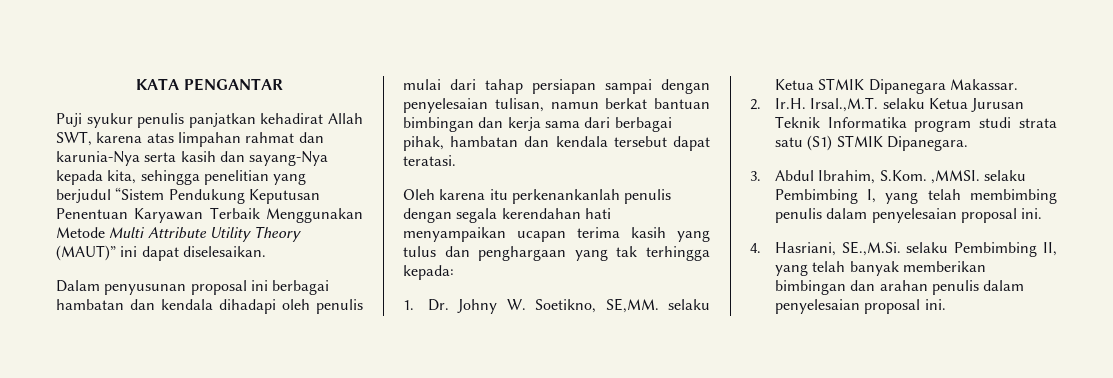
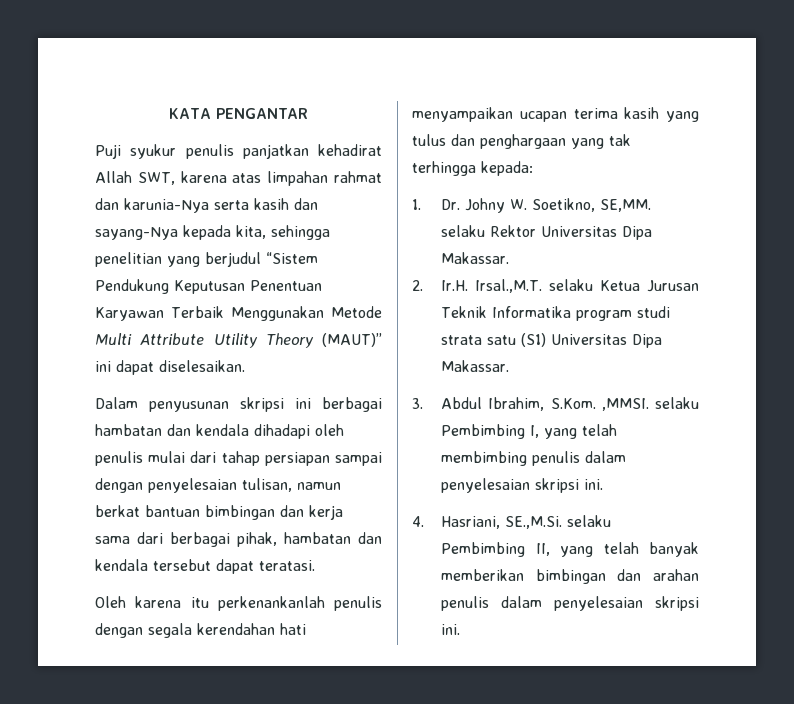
- Dalam penyusunan proposal ini berbagai hambatan dan kendala dihadapi oleh penulis mulai dari tahap persiapan sampai dengan penyelesaian tulisan, namun berkat bantuan bimbingan dan kerja sama dari berbagai pihak, hambatan dan kendala tersebut dapat teratasi.
+ Dalam penyusunan skripsi ini berbagai hambatan dan kendala dihadapi oleh penulis mulai dari tahap persiapan sampai dengan penyelesaian tulisan, namun berkat bantuan bimbingan dan kerja sama dari berbagai pihak, hambatan dan kendala tersebut dapat teratasi.
- 1. Dr. Johny W. Soetikno, SE,MM. selaku Ketua STMIK Dipanegara Makassar.
+ 1. Dr. Johny W. Soetikno, SE,MM. selaku Rektor Universitas Dipa Makassar.
- 2. Ir.H. Irsal.,M.T. selaku Ketua Jurusan Teknik Informatika program studi strata satu (S1) STMIK Dipanegara.
+ 2. Ir.H. Irsal.,M.T. selaku Ketua Jurusan Teknik Informatika program studi strata satu (S1) Universitas Dipa Makassar.
- 3. Abdul Ibrahim, S.Kom. ,MMSI. selaku Pembimbing I, yang telah membimbing penulis dalam penyelesaian proposal ini.
+ 3. Abdul Ibrahim, S.Kom. ,MMSI. selaku Pembimbing I, yang telah membimbing penulis dalam penyelesaian skripsi ini.
- 4. Hasriani, SE.,M.Si. selaku Pembimbing II, yang telah banyak memberikan bimbingan dan arahan penulis dalam penyelesaian proposal ini.
+ 4. Hasriani, SE.,M.Si. selaku Pembimbing II, yang telah banyak memberikan bimbingan dan arahan penulis dalam penyelesaian skripsi ini.

